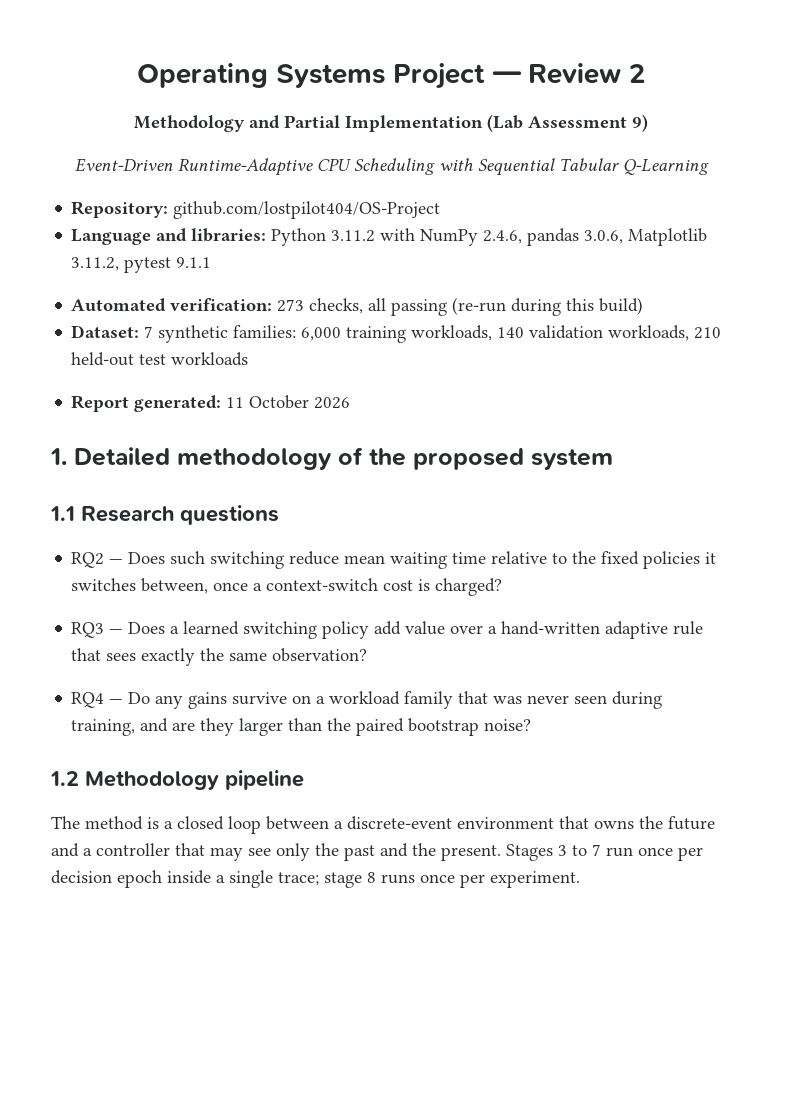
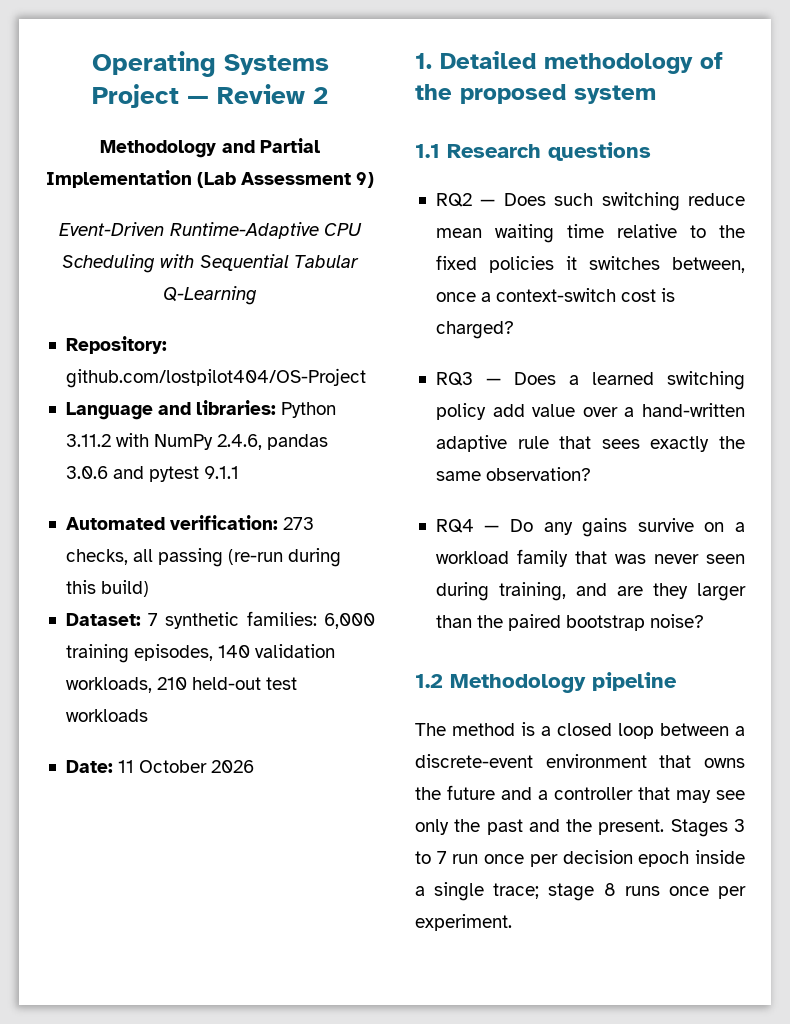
- Language and libraries: Python 3.11.2 with NumPy 2.4.6, pandas 3.0.6, Matplotlib 3.11.2, pytest 9.1.1
+ Language and libraries: Python 3.11.2 with NumPy 2.4.6, pandas 3.0.6 and pytest 9.1.1
- Dataset: 7 synthetic families: 6,000 training workloads, 140 validation workloads, 210 held-out test workloads
+ Dataset: 7 synthetic families: 6,000 training episodes, 140 validation workloads, 210 held-out test workloads
- Report generated: 11 October 2026
+ Date: 11 October 2026

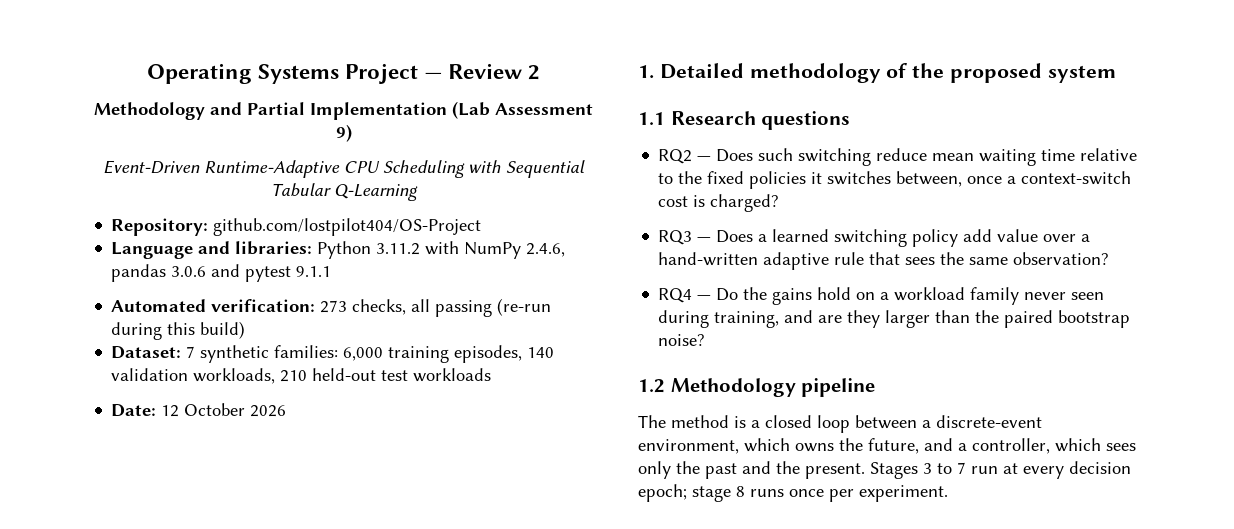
- Date: 11 October 2026
+ Date: 12 October 2026
- RQ3 — Does a learned switching policy add value over a hand-written adaptive rule that sees exactly the same observation?
+ RQ3 — Does a learned switching policy add value over a hand-written adaptive rule that sees the same observation?
- RQ4 — Do any gains survive on a workload family that was never seen during training, and are they larger than the paired bootstrap noise?
+ RQ4 — Do the gains hold on a workload family never seen during training, and are they larger than the paired bootstrap noise?
- The method is a closed loop between a discrete-event environment that owns the future and a controller that may see only the past and the present.
+ The method is a closed loop between a discrete-event environment, which owns the future, and a controller, which sees only the past and the present.
- Stages 3 to 7 run once per decision epoch inside a single trace; stage 8 runs once per experiment.
+ Stages 3 to 7 run at every decision epoch; stage 8 runs once per experiment.

